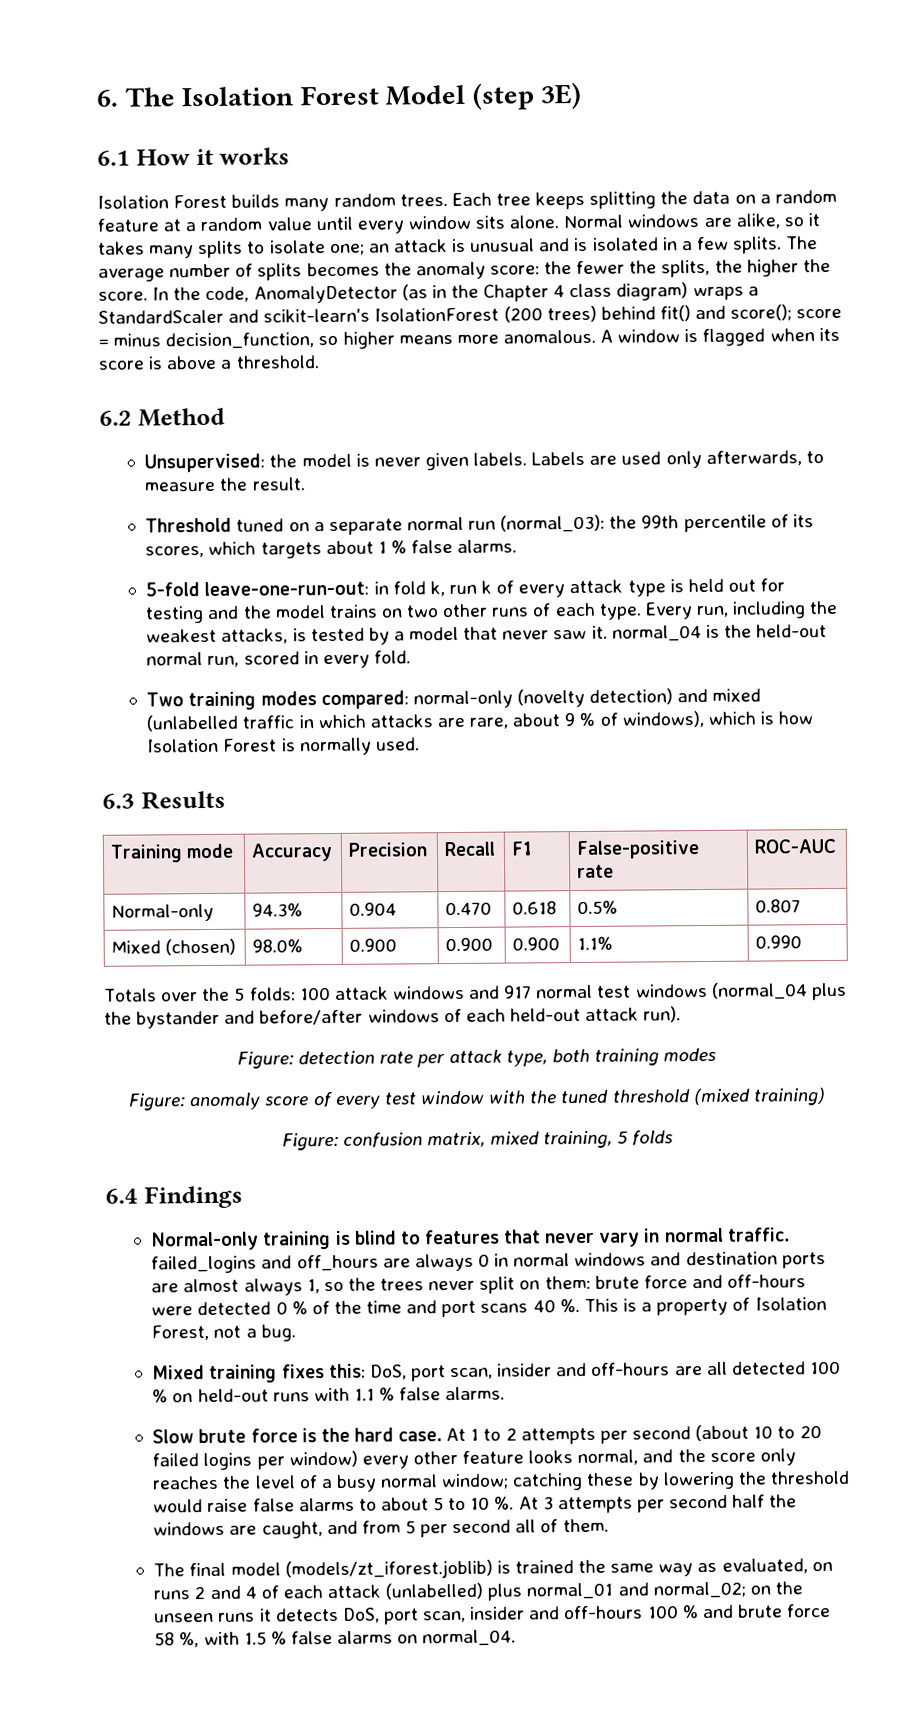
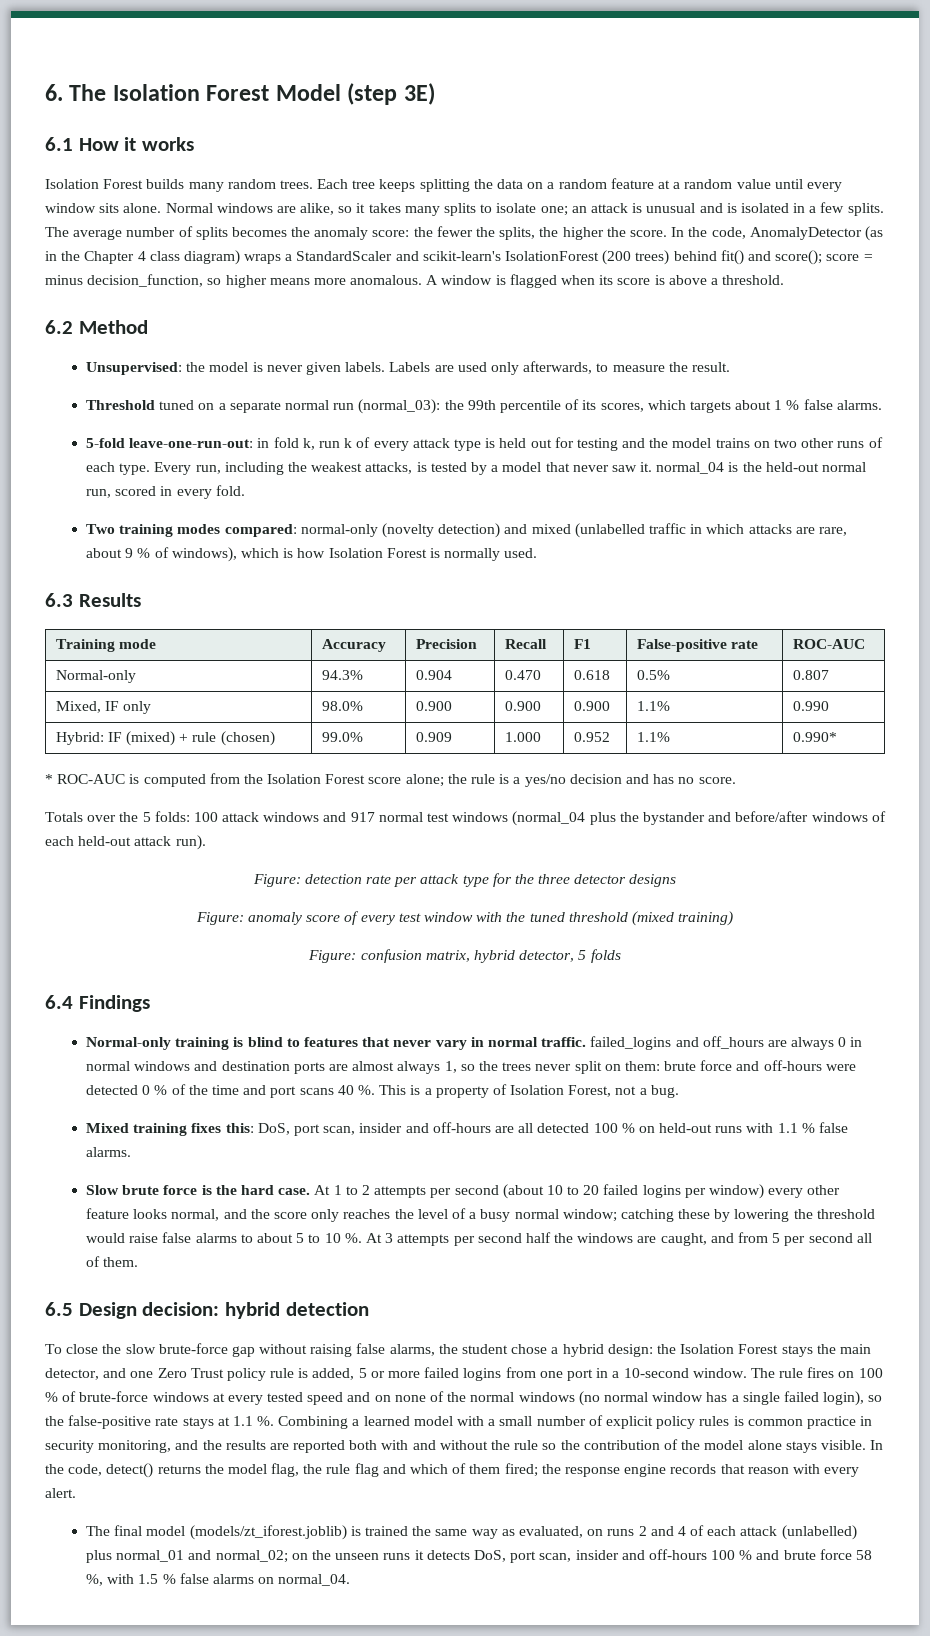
- Mixed (chosen) | 98.0% | 0.900 | 0.900 | 0.900 | 1.1% | 0.990
+ Mixed, IF only | 98.0% | 0.900 | 0.900 | 0.900 | 1.1% | 0.990
+ Hybrid: IF (mixed) + rule (chosen) | 99.0% | 0.909 | 1.000 | 0.952 | 1.1% | 0.990*
+ * ROC-AUC is computed from the Isolation Forest score alone; the rule is a yes/no decision and has no score.
- Figure: detection rate per attack type, both training modes
+ Figure: detection rate per attack type for the three detector designs
- Figure: confusion matrix, mixed training, 5 folds
+ Figure: confusion matrix, hybrid detector, 5 folds
+ 6.5 Design decision: hybrid detection
+ To close the slow brute-force gap without raising false alarms, the student chose a hybrid design: the Isolation Forest stays the main detector, and one Zero Trust policy rule is added, 5 or more failed logins from one port in a 10-second window. The rule fires on 100 % of brute-force windows at every tested speed and on none of the normal windows (no normal window has a single failed login), so the false-positive rate stays at 1.1 %. Combining a learned model with a small number of explicit policy rules is common practice in security monitoring, and the results are reported both with and without the rule so the contribution of the model alone stays visible. In the code, detect() returns the model flag, the rule flag and which of them fired; the response engine records that reason with every alert.

